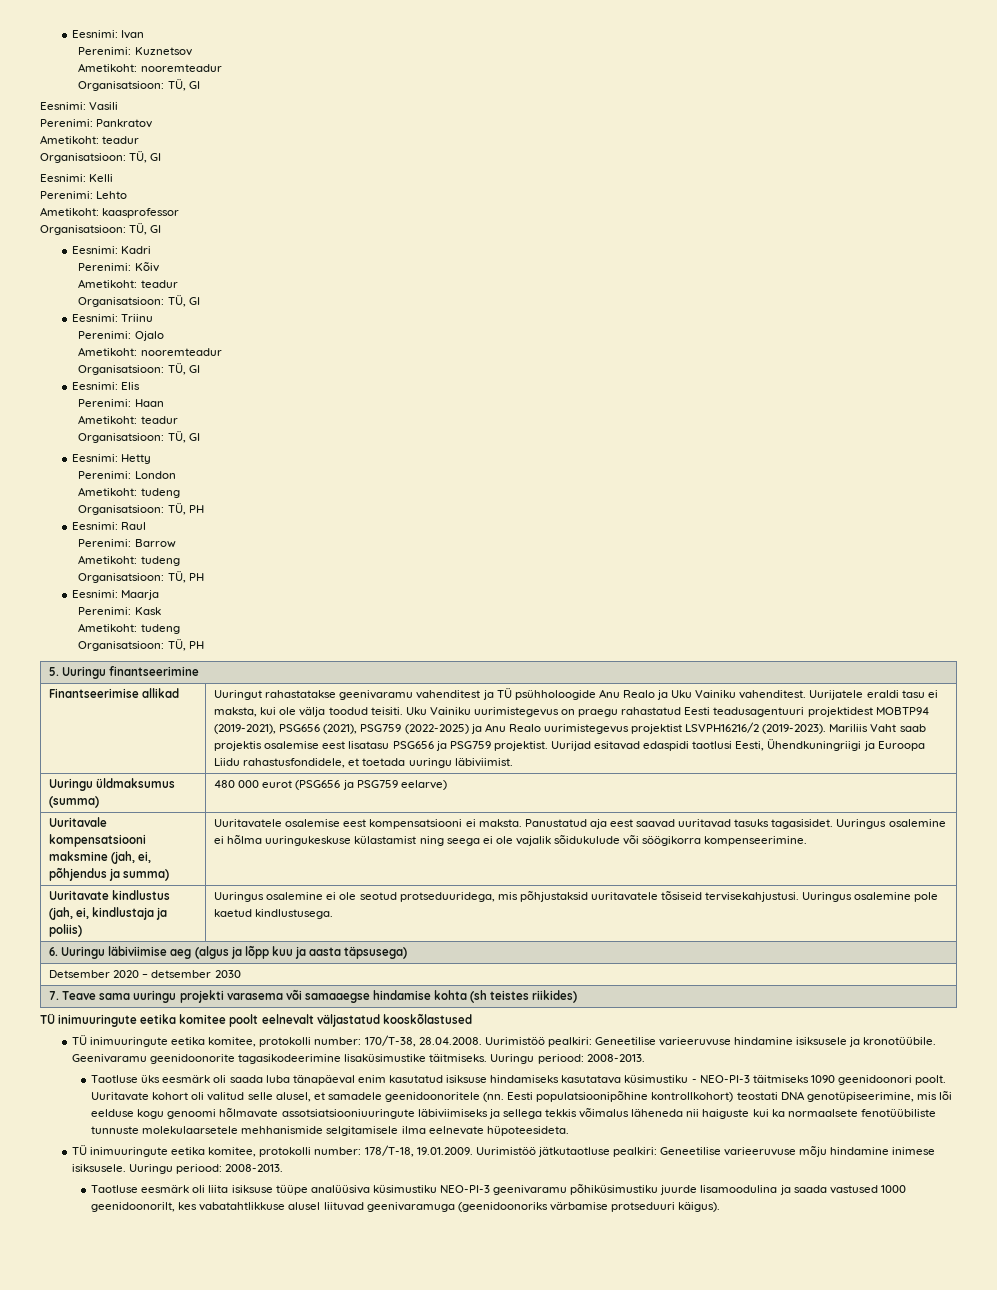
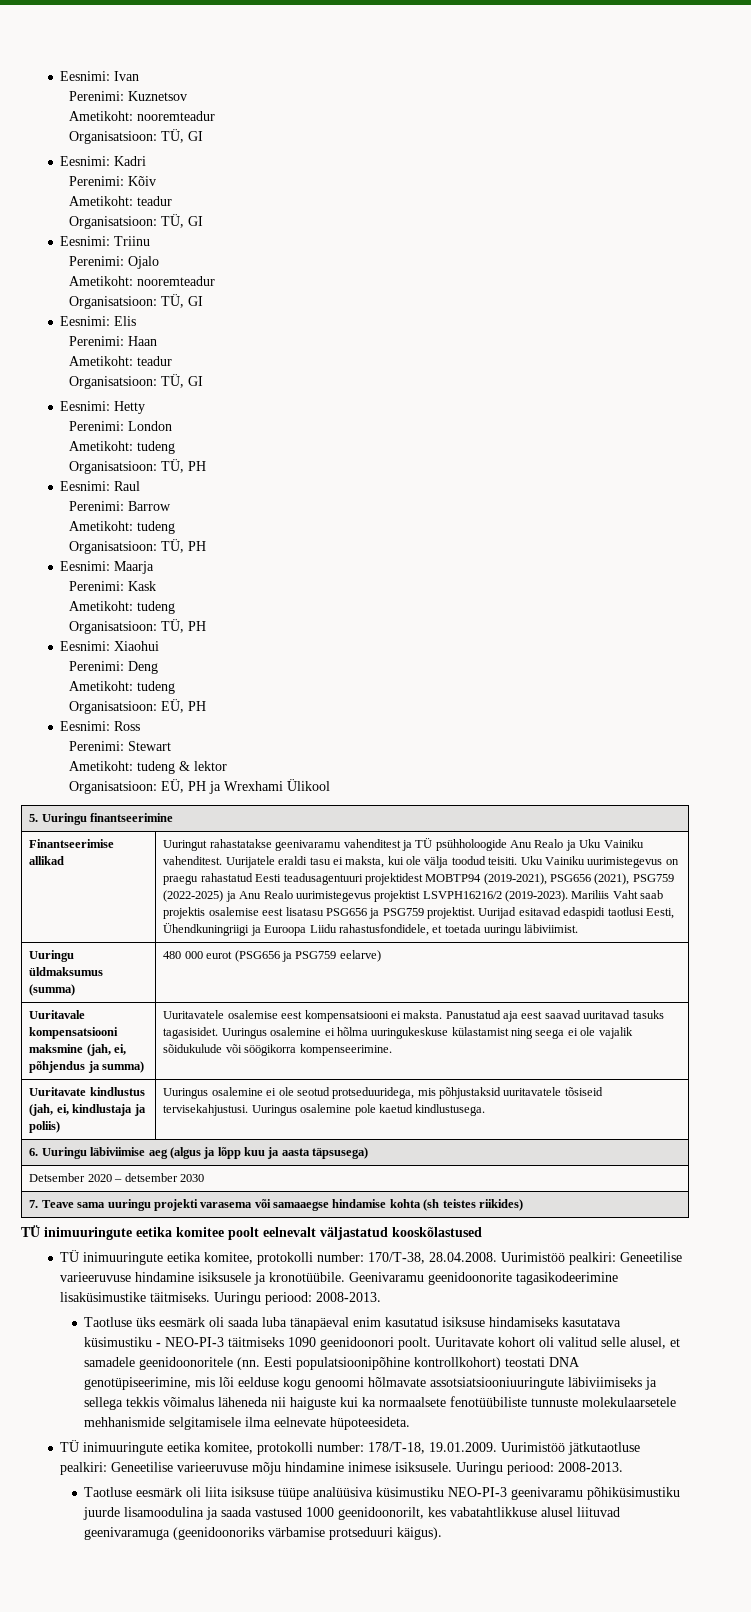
- Eesnimi: Vasili
- Perenimi: Pankratov
- Ametikoht: teadur
- Organisatsioon: TÜ, GI
- Eesnimi: Kelli
- Perenimi: Lehto
- Ametikoht: kaasprofessor
- Organisatsioon: TÜ, GI
+ Eesnimi: Xiaohui
+ Perenimi: Deng
+ Ametikoht: tudeng
+ Organisatsioon: EÜ, PH
+ Eesnimi: Ross
+ Perenimi: Stewart
+ Ametikoht: tudeng & lektor
+ Organisatsioon: EÜ, PH ja Wrexhami Ülikool

